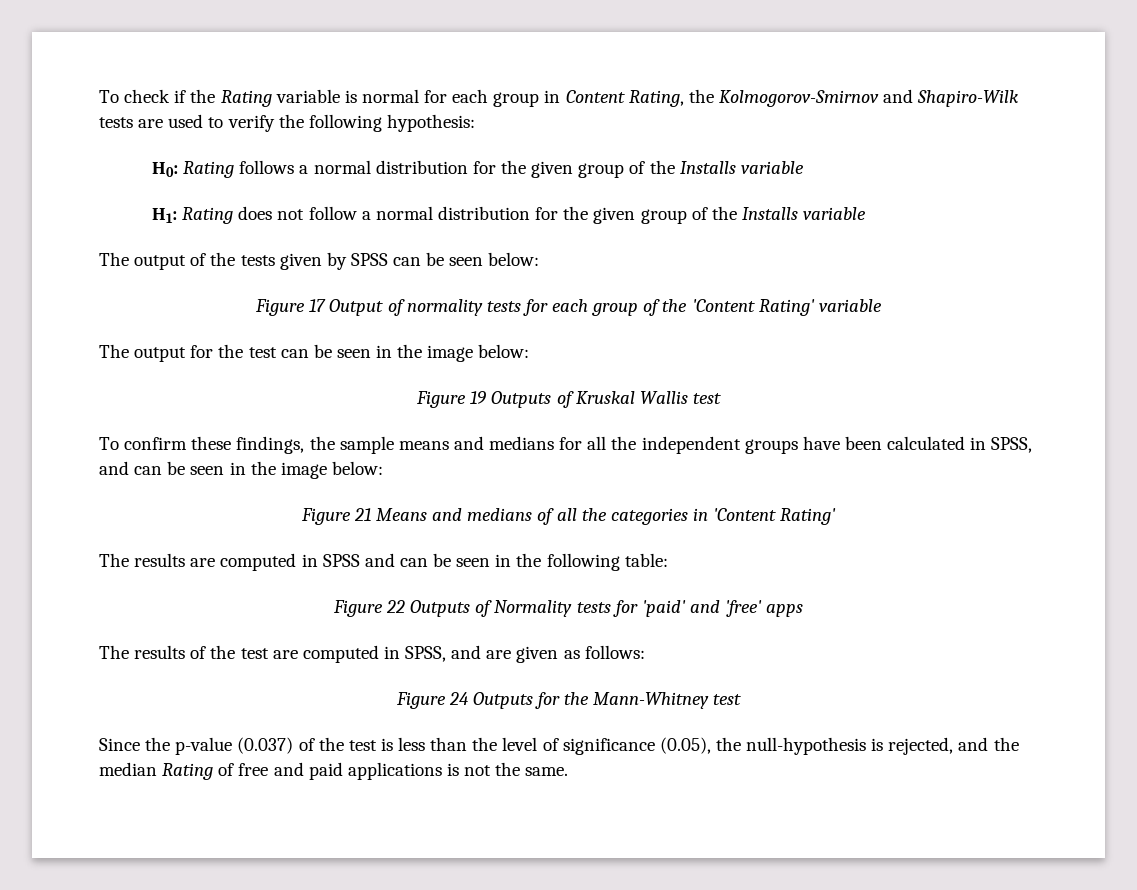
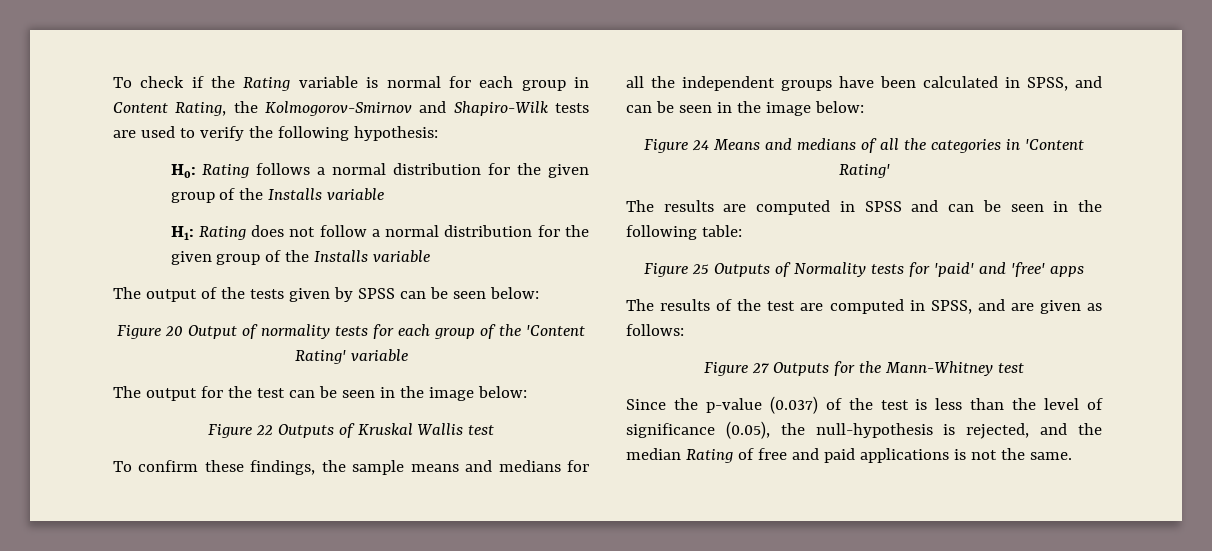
- Figure 17 Output of normality tests for each group of the 'Content Rating' variable
+ Figure 20 Output of normality tests for each group of the 'Content Rating' variable
- Figure 19 Outputs of Kruskal Wallis test
+ Figure 22 Outputs of Kruskal Wallis test
- Figure 21 Means and medians of all the categories in 'Content Rating'
+ Figure 24 Means and medians of all the categories in 'Content Rating'
- Figure 22 Outputs of Normality tests for 'paid' and 'free' apps
+ Figure 25 Outputs of Normality tests for 'paid' and 'free' apps
- Figure 24 Outputs for the Mann-Whitney test
+ Figure 27 Outputs for the Mann-Whitney test

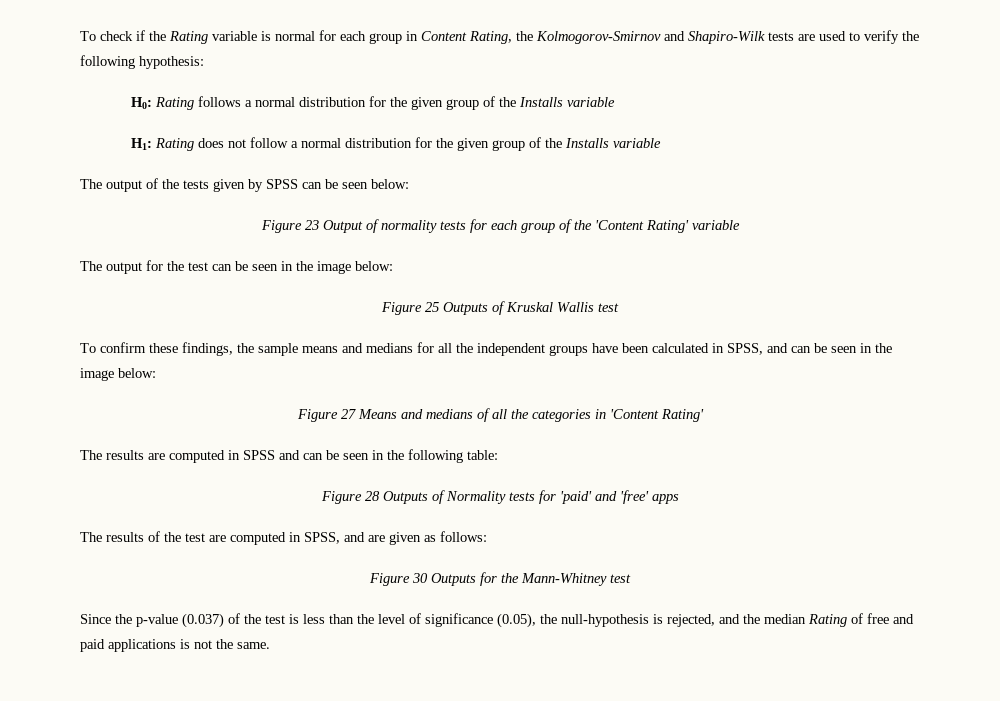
- Figure 20 Output of normality tests for each group of the 'Content Rating' variable
+ Figure 23 Output of normality tests for each group of the 'Content Rating' variable
- Figure 22 Outputs of Kruskal Wallis test
+ Figure 25 Outputs of Kruskal Wallis test
- Figure 24 Means and medians of all the categories in 'Content Rating'
+ Figure 27 Means and medians of all the categories in 'Content Rating'
- Figure 25 Outputs of Normality tests for 'paid' and 'free' apps
+ Figure 28 Outputs of Normality tests for 'paid' and 'free' apps
- Figure 27 Outputs for the Mann-Whitney test
+ Figure 30 Outputs for the Mann-Whitney test

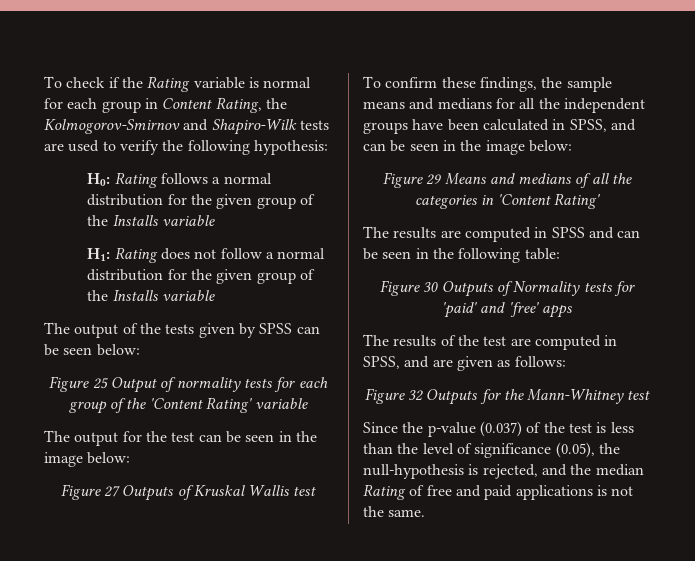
- Figure 23 Output of normality tests for each group of the 'Content Rating' variable
+ Figure 25 Output of normality tests for each group of the 'Content Rating' variable
- Figure 25 Outputs of Kruskal Wallis test
+ Figure 27 Outputs of Kruskal Wallis test
- Figure 27 Means and medians of all the categories in 'Content Rating'
+ Figure 29 Means and medians of all the categories in 'Content Rating'
- Figure 28 Outputs of Normality tests for 'paid' and 'free' apps
+ Figure 30 Outputs of Normality tests for 'paid' and 'free' apps
- Figure 30 Outputs for the Mann-Whitney test
+ Figure 32 Outputs for the Mann-Whitney test

